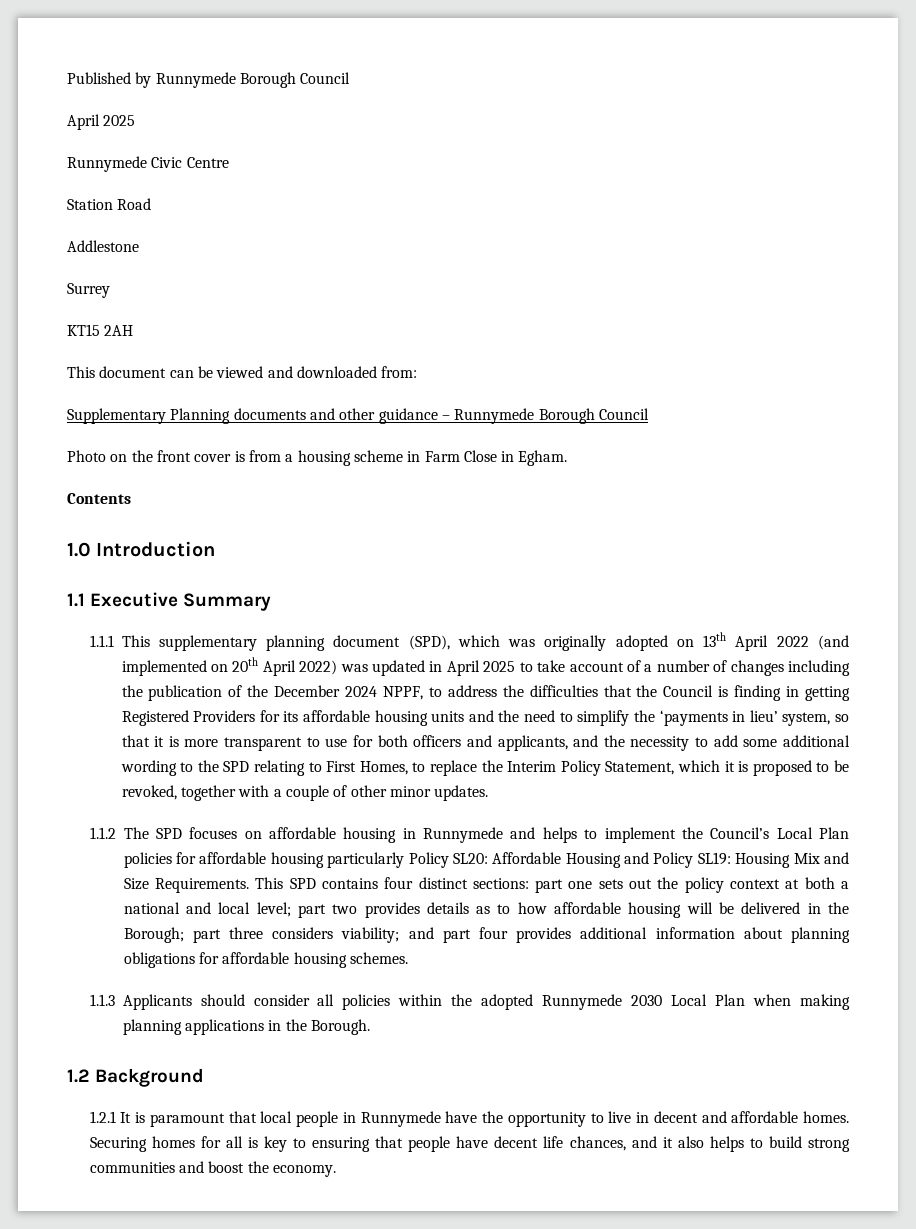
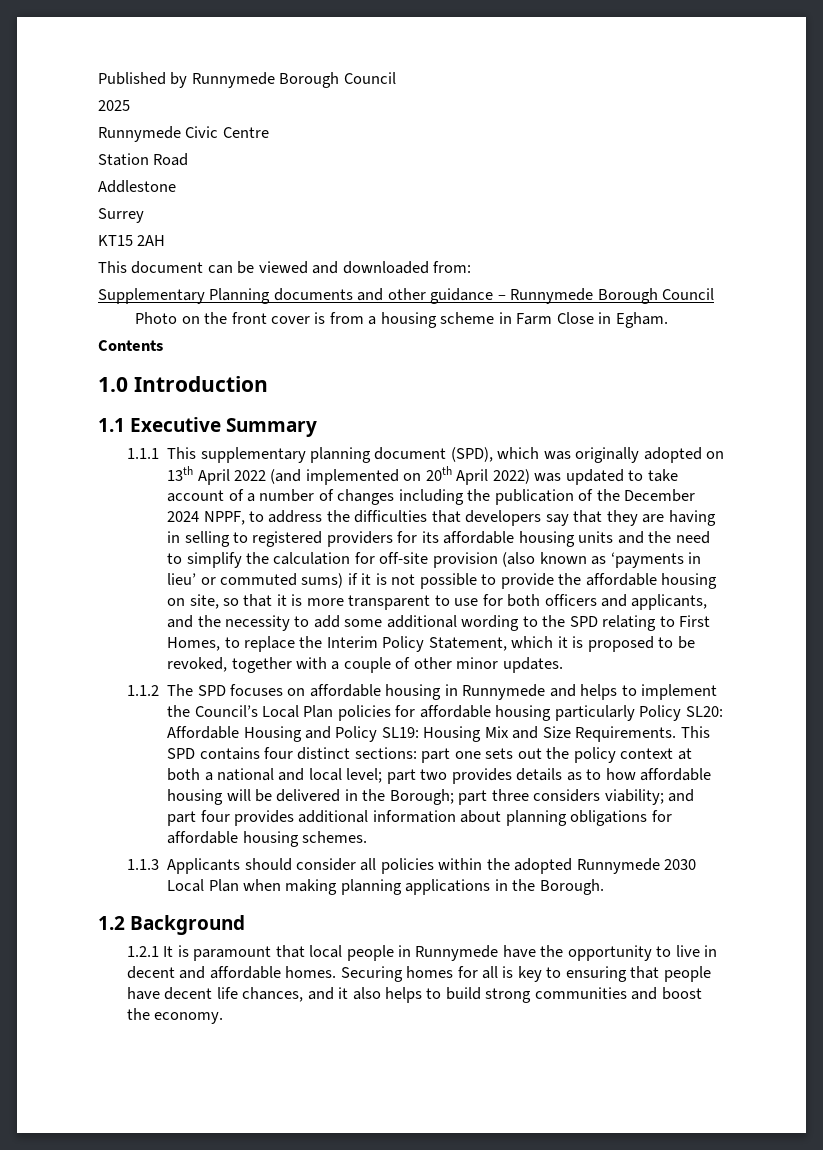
  Published by Runnymede Borough Council
- April 2025
+ 2025
- 1.1.1 This supplementary planning document (SPD), which was originally adopted on 13th April 2022 (and implemented on 20th April 2022) was updated in April 2025 to take account of a number of changes including the publication of the December 2024 NPPF, to address the difficulties that the Council is finding in getting Registered Providers for its affordable housing units and the need to simplify the ‘payments in lieu’ system, so that it is more transparent to use for both officers and applicants, and the necessity to add some additional wording to the SPD relating to First Homes, to replace the Interim Policy Statement, which it is proposed to be revoked, together with a couple of other minor updates.
+ 1.1.1 This supplementary planning document (SPD), which was originally adopted on 13th April 2022 (and implemented on 20th April 2022) was updated to take account of a number of changes including the publication of the December 2024 NPPF, to address the difficulties that developers say that they are having in selling to registered providers for its affordable housing units and the need to simplify the calculation for off-site provision (also known as ‘payments in lieu’ or commuted sums) if it is not possible to provide the affordable housing on site, so that it is more transparent to use for both officers and applicants, and the necessity to add some additional wording to the SPD relating to First Homes, to replace the Interim Policy Statement, which it is proposed to be revoked, together with a couple of other minor updates.

